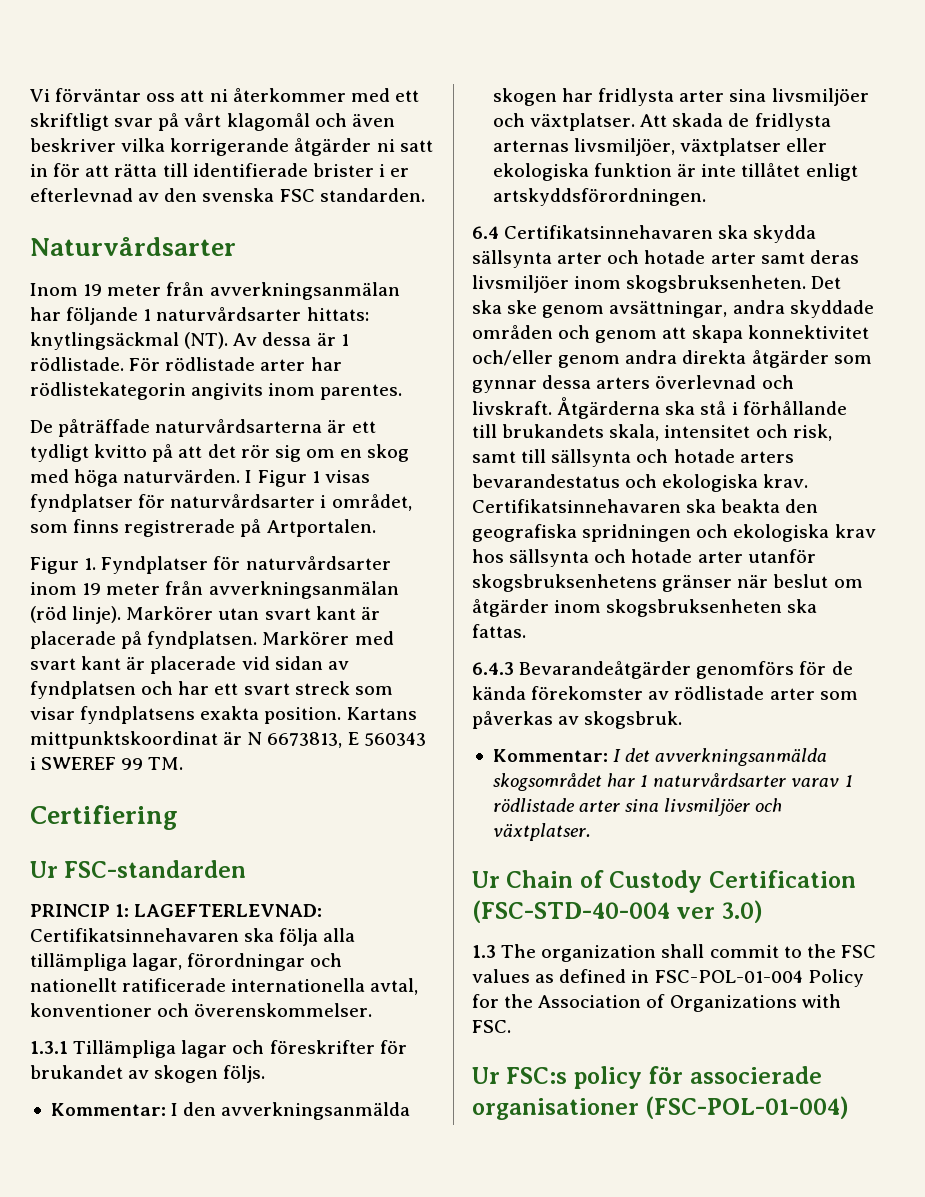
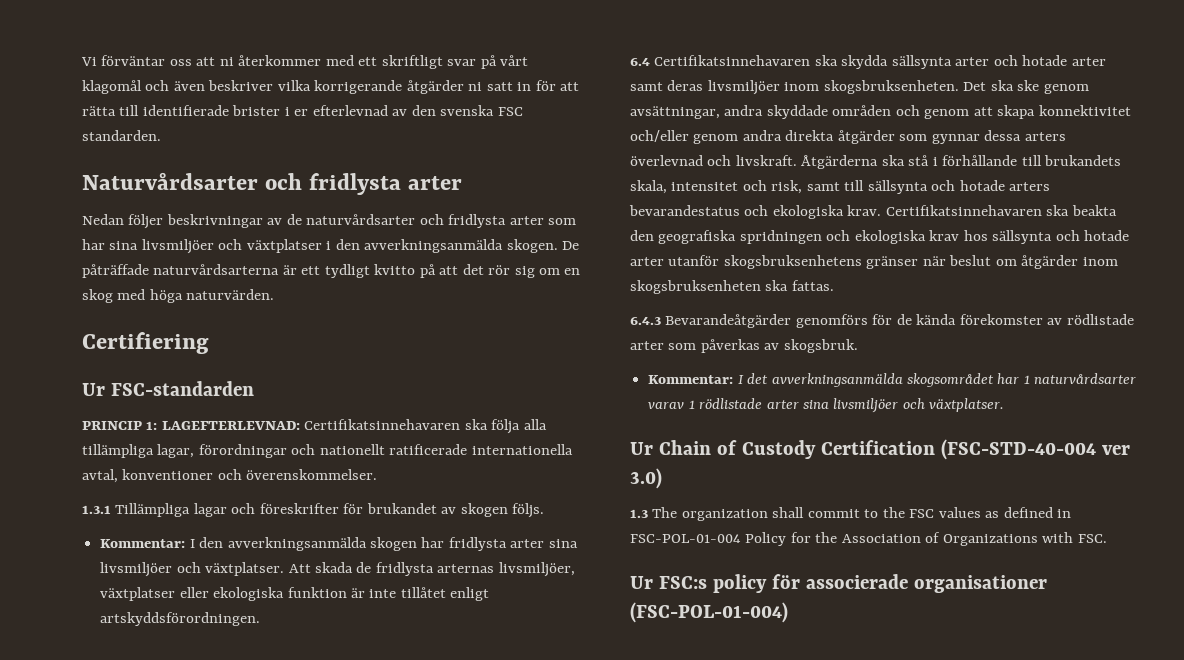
- Naturvårdsarter
- Inom 19 meter från avverkningsanmälan har följande 1 naturvårdsarter hittats: knytlingsäckmal (NT). Av dessa är 1 rödlistade. För rödlistade arter har rödlistekategorin angivits inom parentes.
- De påträffade naturvårdsarterna är ett tydligt kvitto på att det rör sig om en skog med höga naturvärden. I Figur 1 visas fyndplatser för naturvårdsarter i området, som finns registrerade på Artportalen.
- Figur 1. Fyndplatser för naturvårdsarter inom 19 meter från avverkningsanmälan (röd linje). Markörer utan svart kant är placerade på fyndplatsen. Markörer med svart kant är placerade vid sidan av fyndplatsen och har ett svart streck som visar fyndplatsens exakta position. Kartans mittpunktskoordinat är N 6673813, E 560343 i SWEREF 99 TM.
+ Naturvårdsarter och fridlysta arter
+ Nedan följer beskrivningar av de naturvårdsarter och fridlysta arter som har sina livsmiljöer och växtplatser i den avverkningsanmälda skogen. De påträffade naturvårdsarterna är ett tydligt kvitto på att det rör sig om en skog med höga naturvärden.

